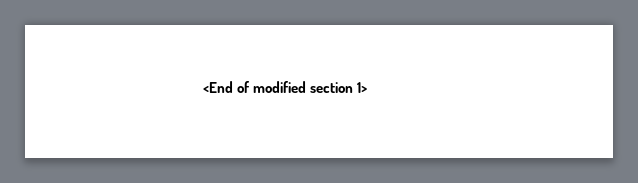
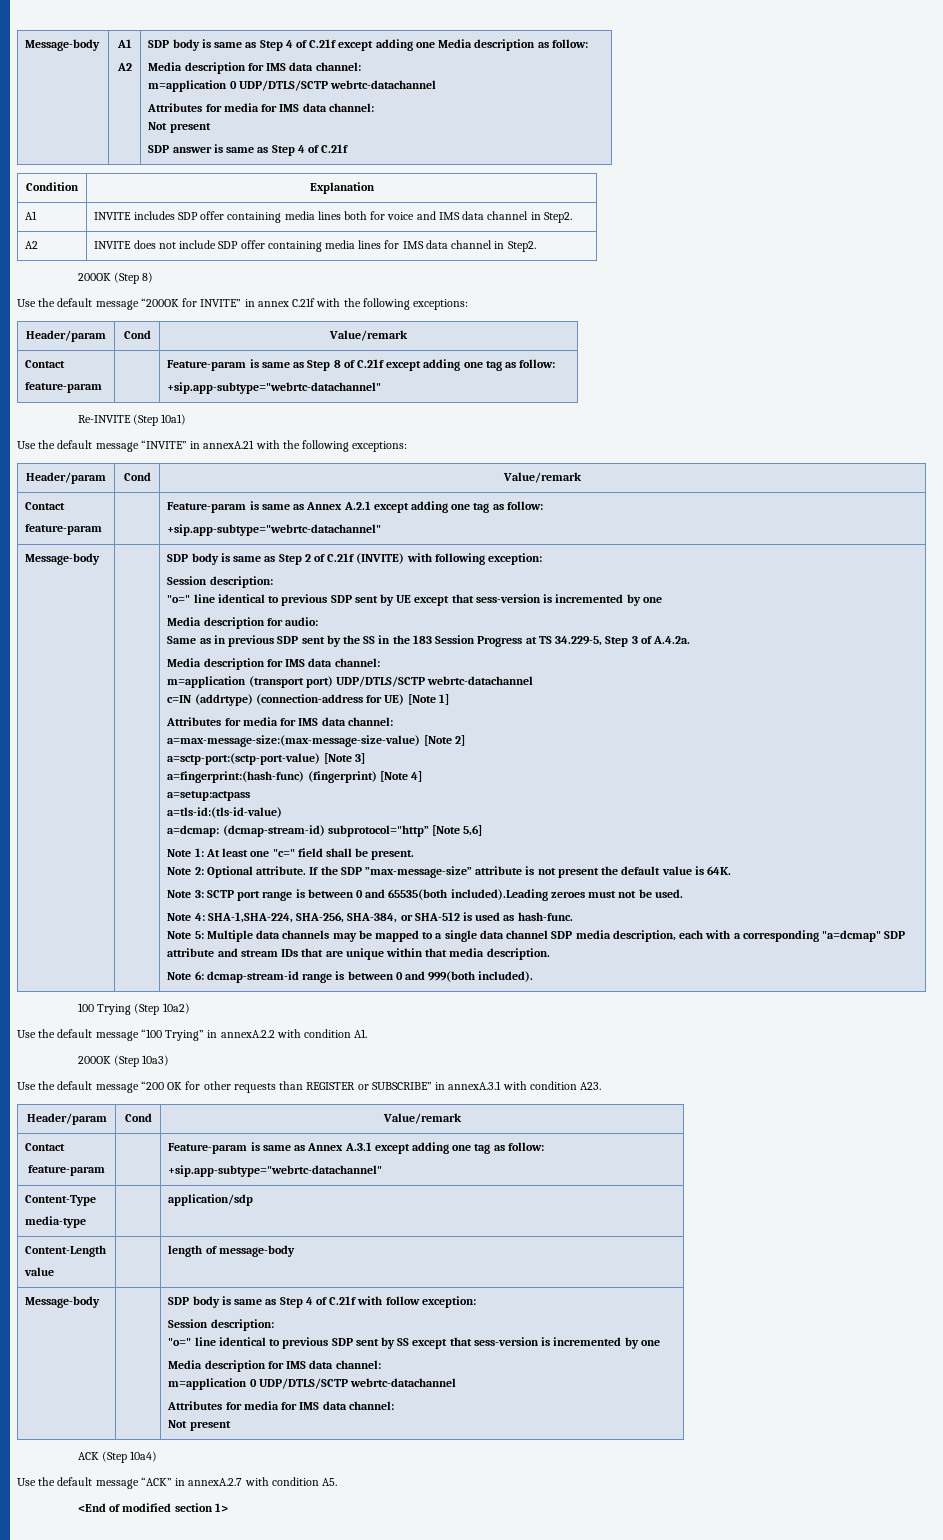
+ Message-body | A1
+ A2 | SDP body is same as Step 4 of C.21f except adding one Media description as follow:
+ Media description for IMS data channel:
+ m=application 0 UDP/DTLS/SCTP webrtc-datachannel
+ Attributes for media for IMS data channel:
+ Not present
+ SDP answer is same as Step 4 of C.21f
+ Condition | Explanation
+ A1 | INVITE includes SDP offer containing media lines both for voice and IMS data channel in Step2.
+ A2 | INVITE does not include SDP offer containing media lines for IMS data channel in Step2.
+ 200OK (Step 8)
+ Use the default message “200OK for INVITE” in annex C.21f with the following exceptions:
+ Header/param | Cond | Value/remark
+ Contact
+ feature-param | | Feature-param is same as Step 8 of C.21f except adding one tag as follow:
+ +sip.app-subtype="webrtc-datachannel"
+ Re-INVITE (Step 10a1)
+ Use the default message “INVITE” in annexA.21 with the following exceptions:
+ Header/param | Cond | Value/remark
+ Contact
+ feature-param | | Feature-param is same as Annex A.2.1 except adding one tag as follow:
+ +sip.app-subtype="webrtc-datachannel"
+ Message-body | | SDP body is same as Step 2 of C.21f (INVITE) with following exception:
+ Session description:
+ "o=" line identical to previous SDP sent by UE except that sess-version is incremented by one
+ Media description for audio:
+ Same as in previous SDP sent by the SS in the 183 Session Progress at TS 34.229-5, Step 3 of A.4.2a.
+ Media description for IMS data channel:
+ m=application (transport port) UDP/DTLS/SCTP webrtc-datachannel
+ c=IN (addrtype) (connection-address for UE) [Note 1]
+ Attributes for media for IMS data channel:
+ a=max-message-size:(max-message-size-value) [Note 2]
+ a=sctp-port:(sctp-port-value) [Note 3]
+ a=fingerprint:(hash-func) (fingerprint) [Note 4]
+ a=setup:actpass
+ a=tls-id:(tls-id-value)
+ a=dcmap: (dcmap-stream-id) subprotocol="http” [Note 5,6]
+ Note 1: At least one "c=" field shall be present.
+ Note 2: Optional attribute. If the SDP ”max-message-size” attribute is not present the default value is 64K.
+ Note 3: SCTP port range is between 0 and 65535(both included).Leading zeroes must not be used.
+ Note 4: SHA-1,SHA-224, SHA-256, SHA-384, or SHA-512 is used as hash-func.
+ Note 5: Multiple data channels may be mapped to a single data channel SDP media description, each with a corresponding "a=dcmap" SDP attribute and stream IDs that are unique within that media description.
+ Note 6: dcmap-stream-id range is between 0 and 999(both included).
+ 100 Trying (Step 10a2)
+ Use the default message “100 Trying” in annexA.2.2 with condition A1.
+ 200OK (Step 10a3)
+ Use the default message “200 OK for other requests than REGISTER or SUBSCRIBE” in annexA.3.1 with condition A23.
+ Header/param | Cond | Value/remark
+ Contact
+ feature-param | | Feature-param is same as Annex A.3.1 except adding one tag as follow:
+ +sip.app-subtype="webrtc-datachannel"
+ Content-Type
+ media-type | | application/sdp
+ Content-Length
+ value | | length of message-body
+ Message-body | | SDP body is same as Step 4 of C.21f with follow exception:
+ Session description:
+ "o=" line identical to previous SDP sent by SS except that sess-version is incremented by one
+ Media description for IMS data channel:
+ m=application 0 UDP/DTLS/SCTP webrtc-datachannel
+ Attributes for media for IMS data channel:
+ Not present
+ ACK (Step 10a4)
+ Use the default message “ACK” in annexA.2.7 with condition A5.

